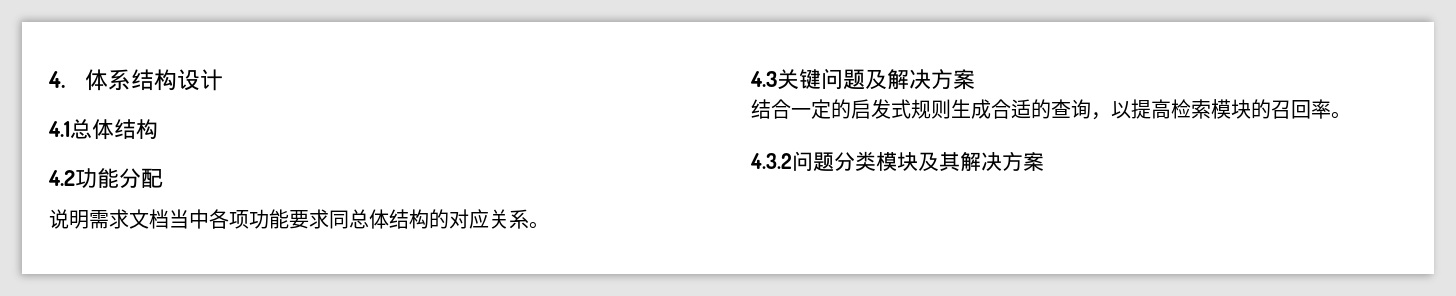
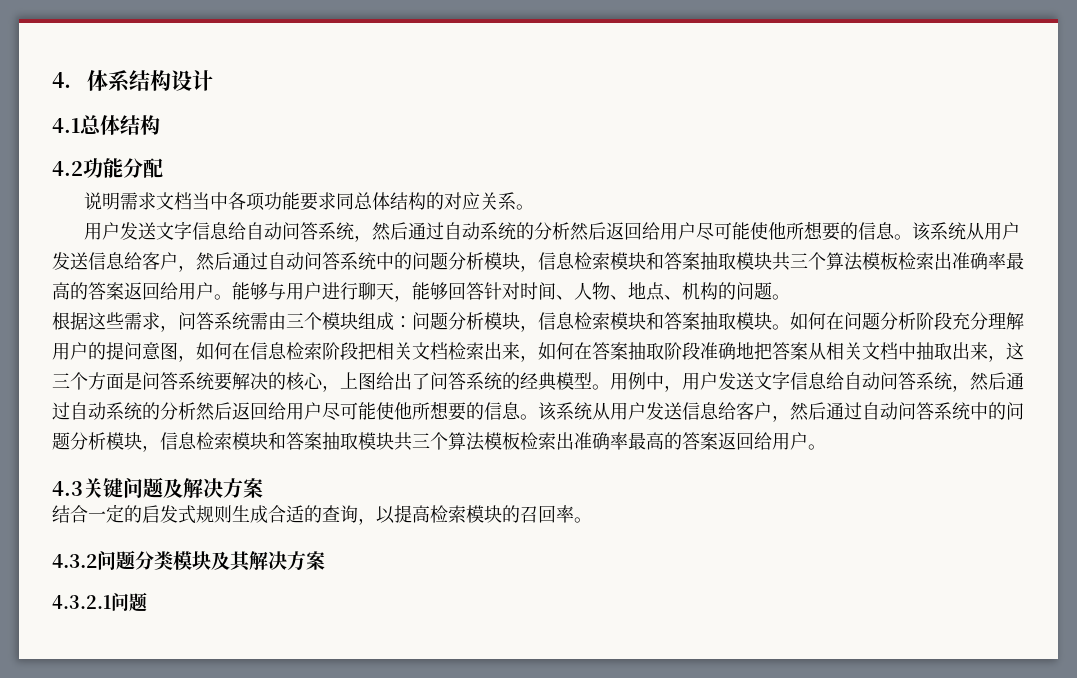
+ 用户发送文字信息给自动问答系统，然后通过自动系统的分析然后返回给用户尽可能使他所想要的信息。该系统从用户发送信息给客户，然后通过自动问答系统中的问题分析模块，信息检索模块和答案抽取模块共三个算法模板检索出准确率最高的答案返回给用户。能够与用户进行聊天，能够回答针对时间、人物、地点、机构的问题。
+ 根据这些需求，问答系统需由三个模块组成：问题分析模块，信息检索模块和答案抽取模块。如何在问题分析阶段充分理解用户的提问意图，如何在信息检索阶段把相关文档检索出来，如何在答案抽取阶段准确地把答案从相关文档中抽取出来，这三个方面是问答系统要解决的核心，上图给出了问答系统的经典模型。用例中，用户发送文字信息给自动问答系统，然后通过自动系统的分析然后返回给用户尽可能使他所想要的信息。该系统从用户发送信息给客户，然后通过自动问答系统中的问题分析模块，信息检索模块和答案抽取模块共三个算法模板检索出准确率最高的答案返回给用户。
+ 4.3.2.1问题

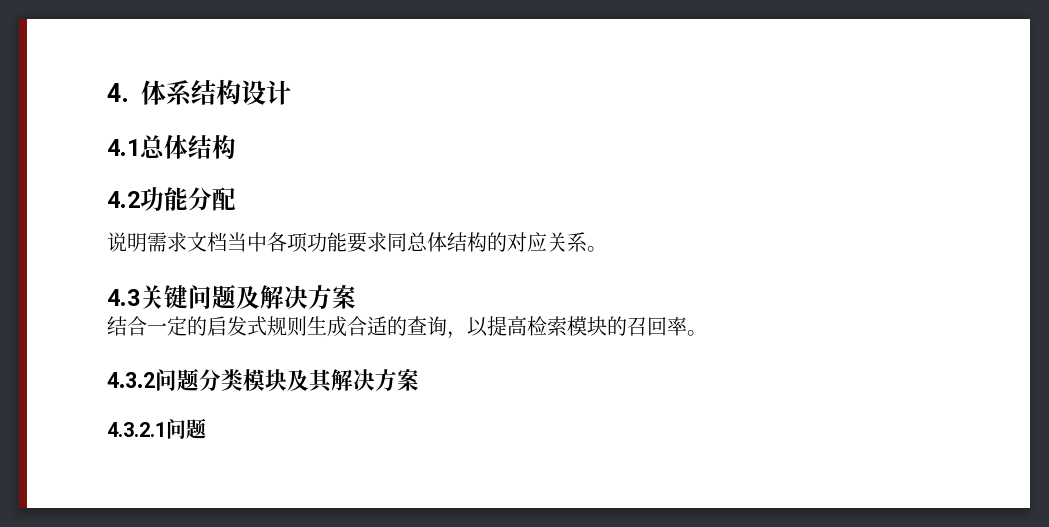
- 用户发送文字信息给自动问答系统，然后通过自动系统的分析然后返回给用户尽可能使他所想要的信息。该系统从用户发送信息给客户，然后通过自动问答系统中的问题分析模块，信息检索模块和答案抽取模块共三个算法模板检索出准确率最高的答案返回给用户。能够与用户进行聊天，能够回答针对时间、人物、地点、机构的问题。
- 根据这些需求，问答系统需由三个模块组成：问题分析模块，信息检索模块和答案抽取模块。如何在问题分析阶段充分理解用户的提问意图，如何在信息检索阶段把相关文档检索出来，如何在答案抽取阶段准确地把答案从相关文档中抽取出来，这三个方面是问答系统要解决的核心，上图给出了问答系统的经典模型。用例中，用户发送文字信息给自动问答系统，然后通过自动系统的分析然后返回给用户尽可能使他所想要的信息。该系统从用户发送信息给客户，然后通过自动问答系统中的问题分析模块，信息检索模块和答案抽取模块共三个算法模板检索出准确率最高的答案返回给用户。

